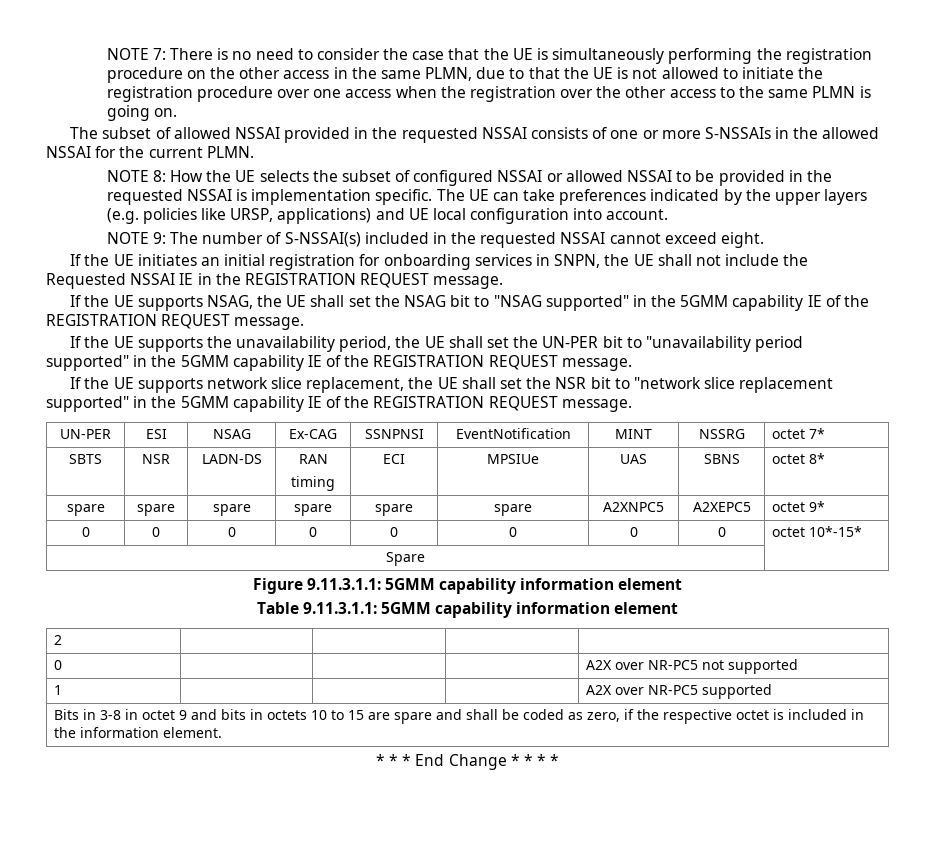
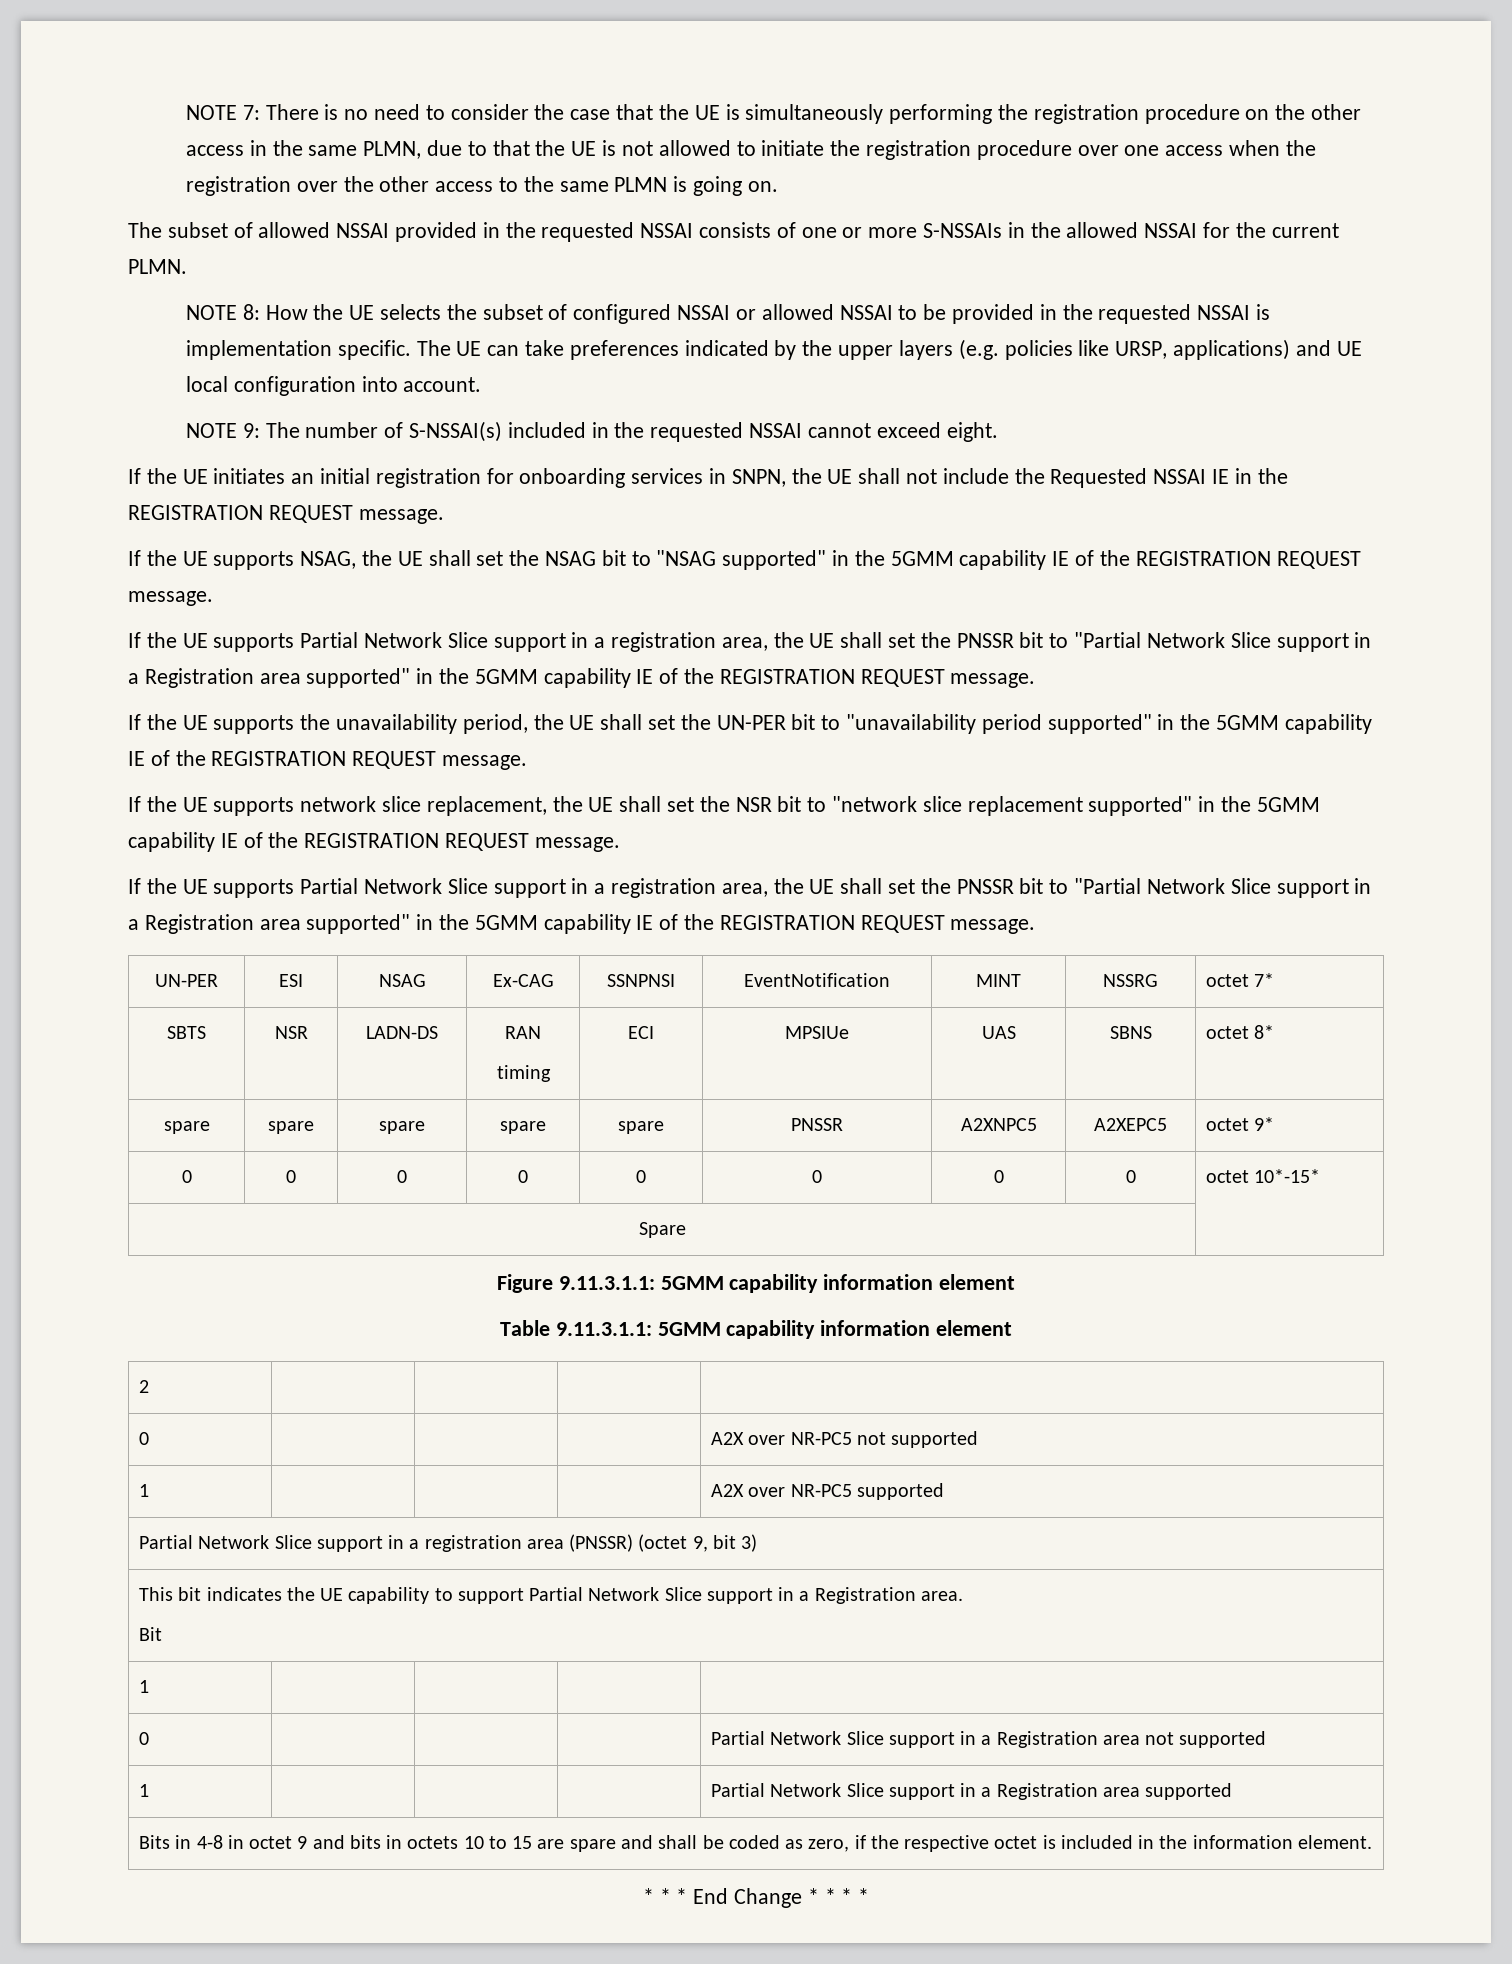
  If the UE supports NSAG, the UE shall set the NSAG bit to "NSAG supported" in the 5GMM capability IE of the REGISTRATION REQUEST message.
+ If the UE supports Partial Network Slice support in a registration area, the UE shall set the PNSSR bit to "Partial Network Slice support in a Registration area supported" in the 5GMM capability IE of the REGISTRATION REQUEST message.
  If the UE supports network slice replacement, the UE shall set the NSR bit to "network slice replacement supported" in the 5GMM capability IE of the REGISTRATION REQUEST message.
+ If the UE supports Partial Network Slice support in a registration area, the UE shall set the PNSSR bit to "Partial Network Slice support in a Registration area supported" in the 5GMM capability IE of the REGISTRATION REQUEST message.
- spare | spare | spare | spare | spare | spare | A2XNPC5 | A2XEPC5 | octet 9*
+ spare | spare | spare | spare | spare | PNSSR | A2XNPC5 | A2XEPC5 | octet 9*
+ Partial Network Slice support in a registration area (PNSSR) (octet 9, bit 3)
+ This bit indicates the UE capability to support Partial Network Slice support in a Registration area.
+ Bit
+ 1 | | | |
+ 0 | | | | Partial Network Slice support in a Registration area not supported
+ 1 | | | | Partial Network Slice support in a Registration area supported
- Bits in 3-8 in octet 9 and bits in octets 10 to 15 are spare and shall be coded as zero, if the respective octet is included in the information element.
+ Bits in 4-8 in octet 9 and bits in octets 10 to 15 are spare and shall be coded as zero, if the respective octet is included in the information element.

